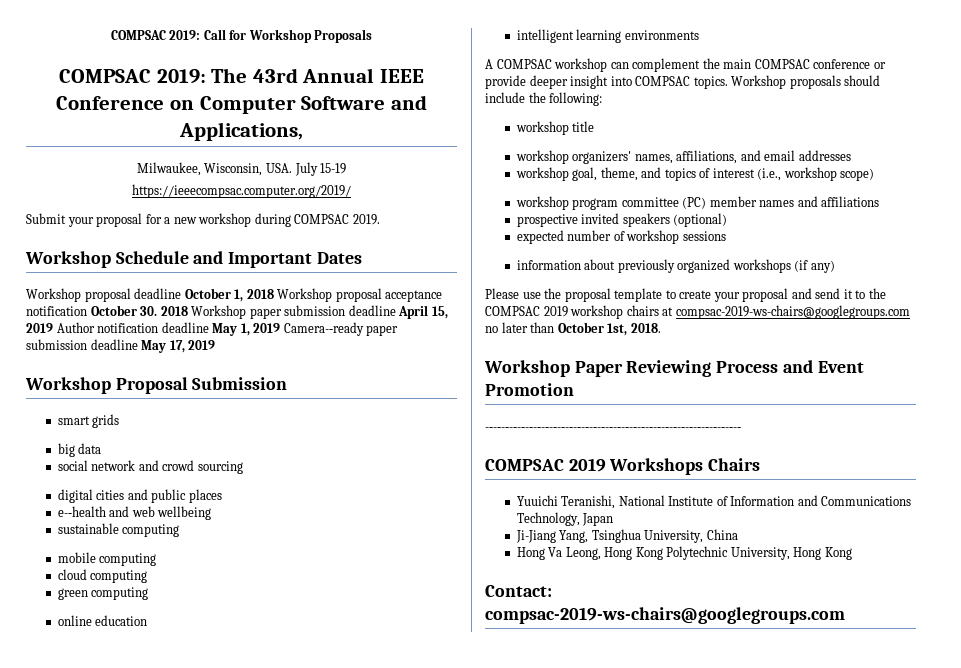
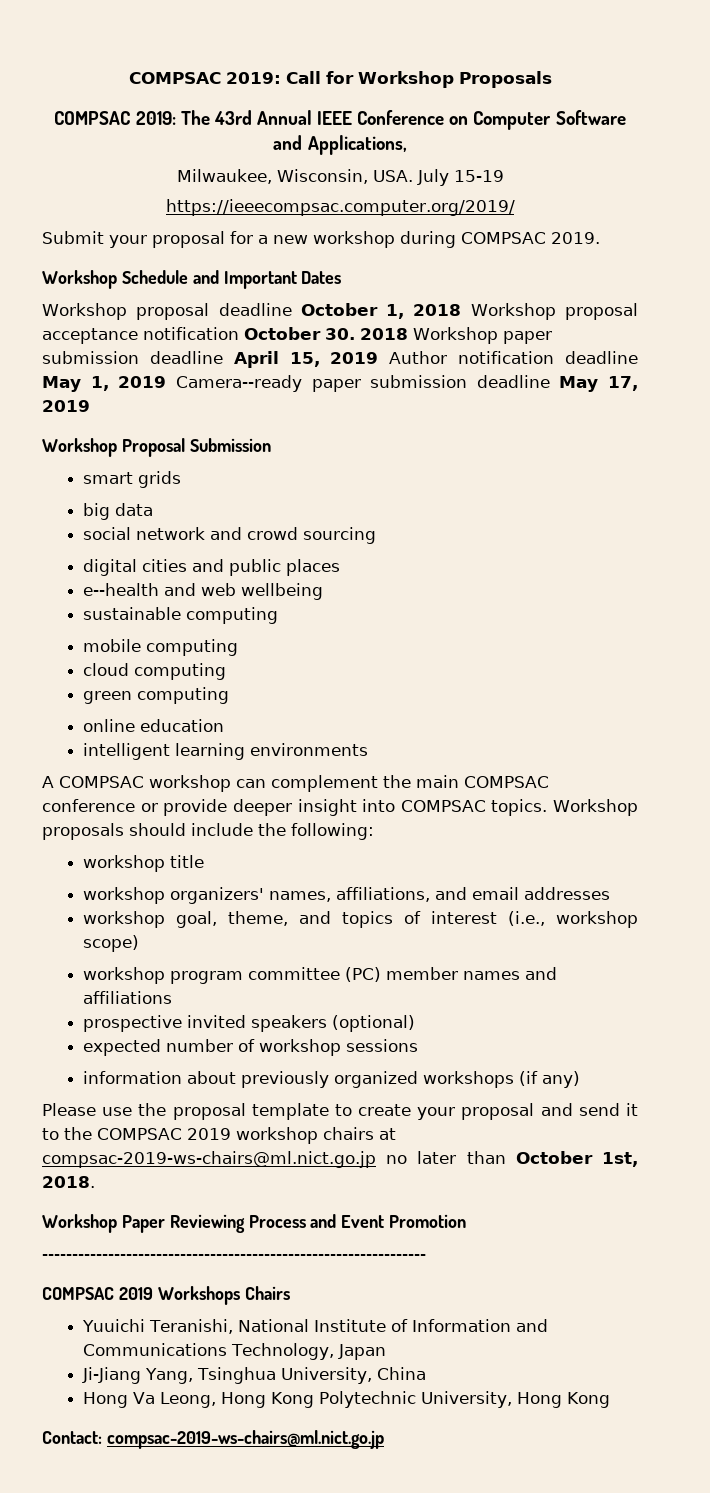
- Please use the proposal template to create your proposal and send it to the COMPSAC 2019 workshop chairs at compsac-2019-ws-chairs@googlegroups.com no later than October 1st, 2018.
+ Please use the proposal template to create your proposal and send it to the COMPSAC 2019 workshop chairs at compsac-2019-ws-chairs@ml.nict.go.jp no later than October 1st, 2018.
- Contact: compsac-2019-ws-chairs@googlegroups.com
+ Contact: compsac-2019-ws-chairs@ml.nict.go.jp

